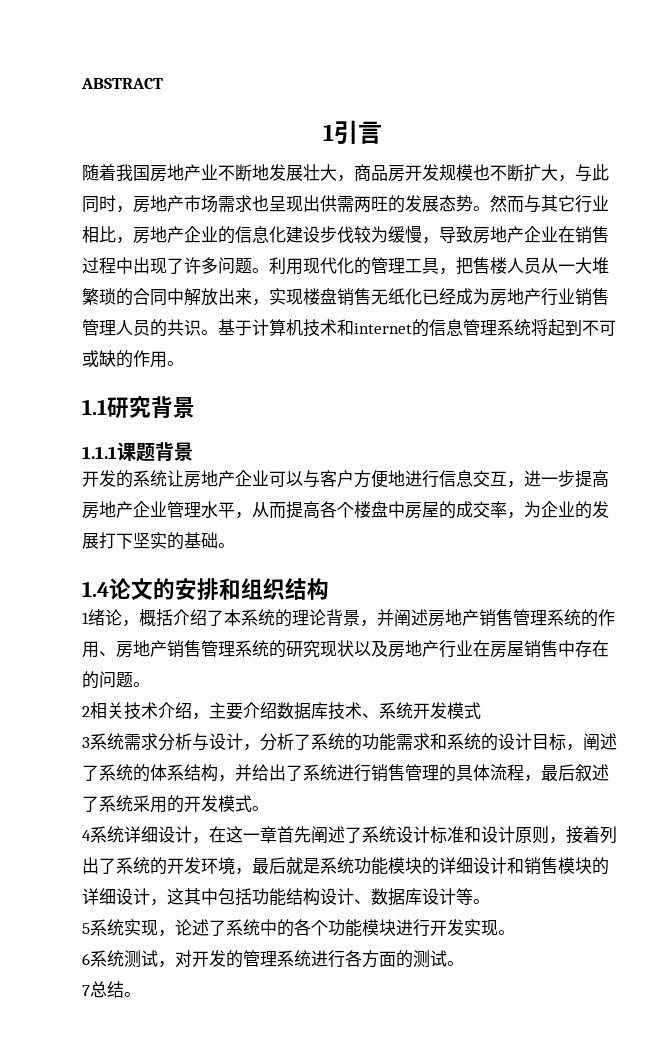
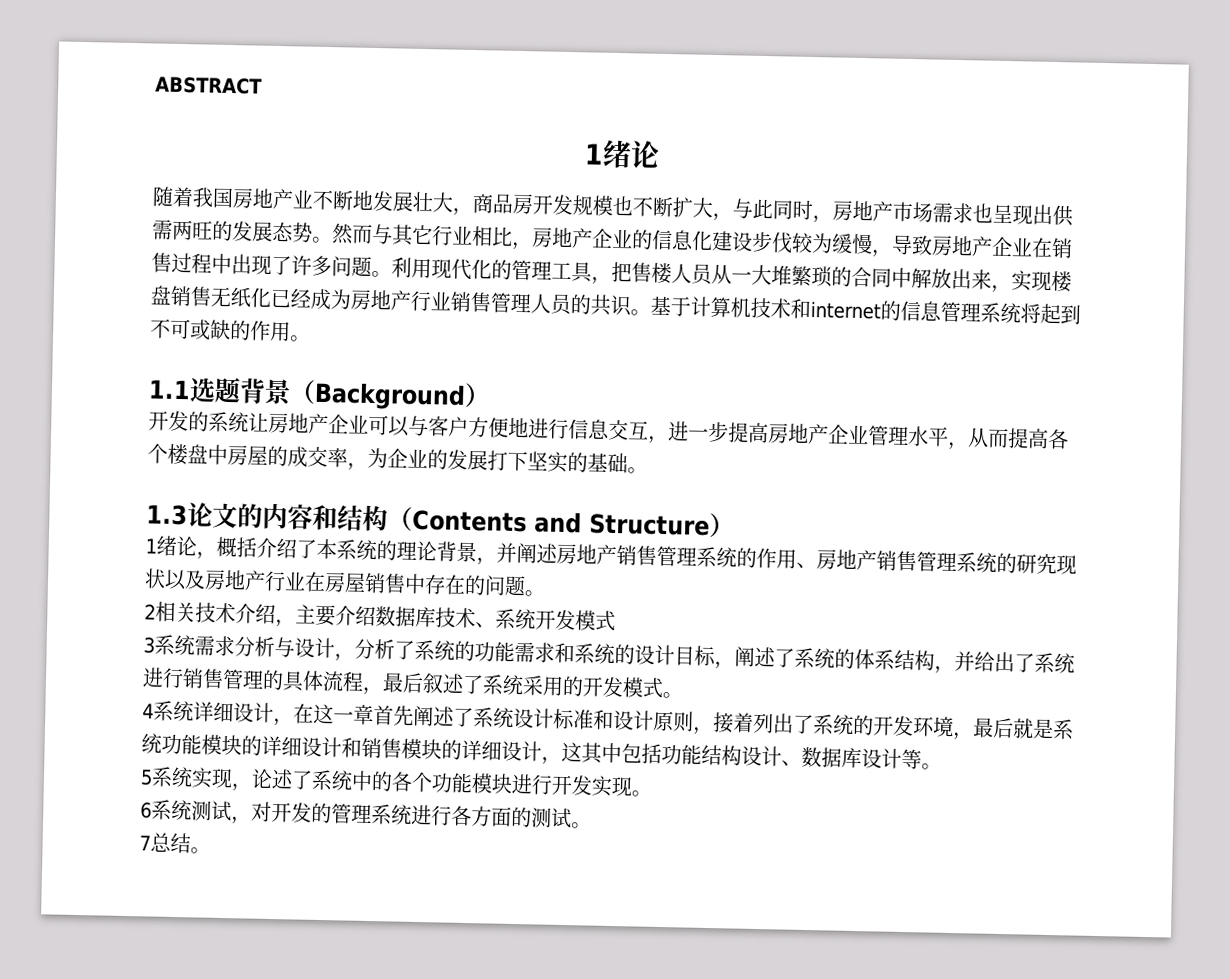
  ABSTRACT
- 1引言
+ 1绪论
- 1.1研究背景
- 1.1.1课题背景
+ 1.1选题背景（Background）
- 1.4论文的安排和组织结构
+ 1.3论文的内容和结构（Contents and Structure）

